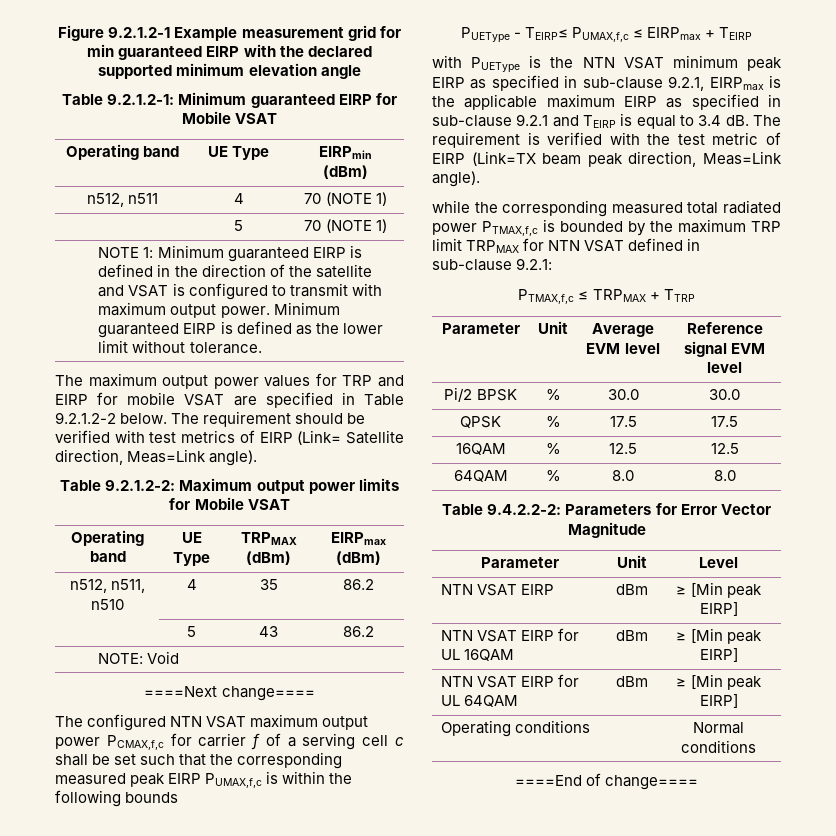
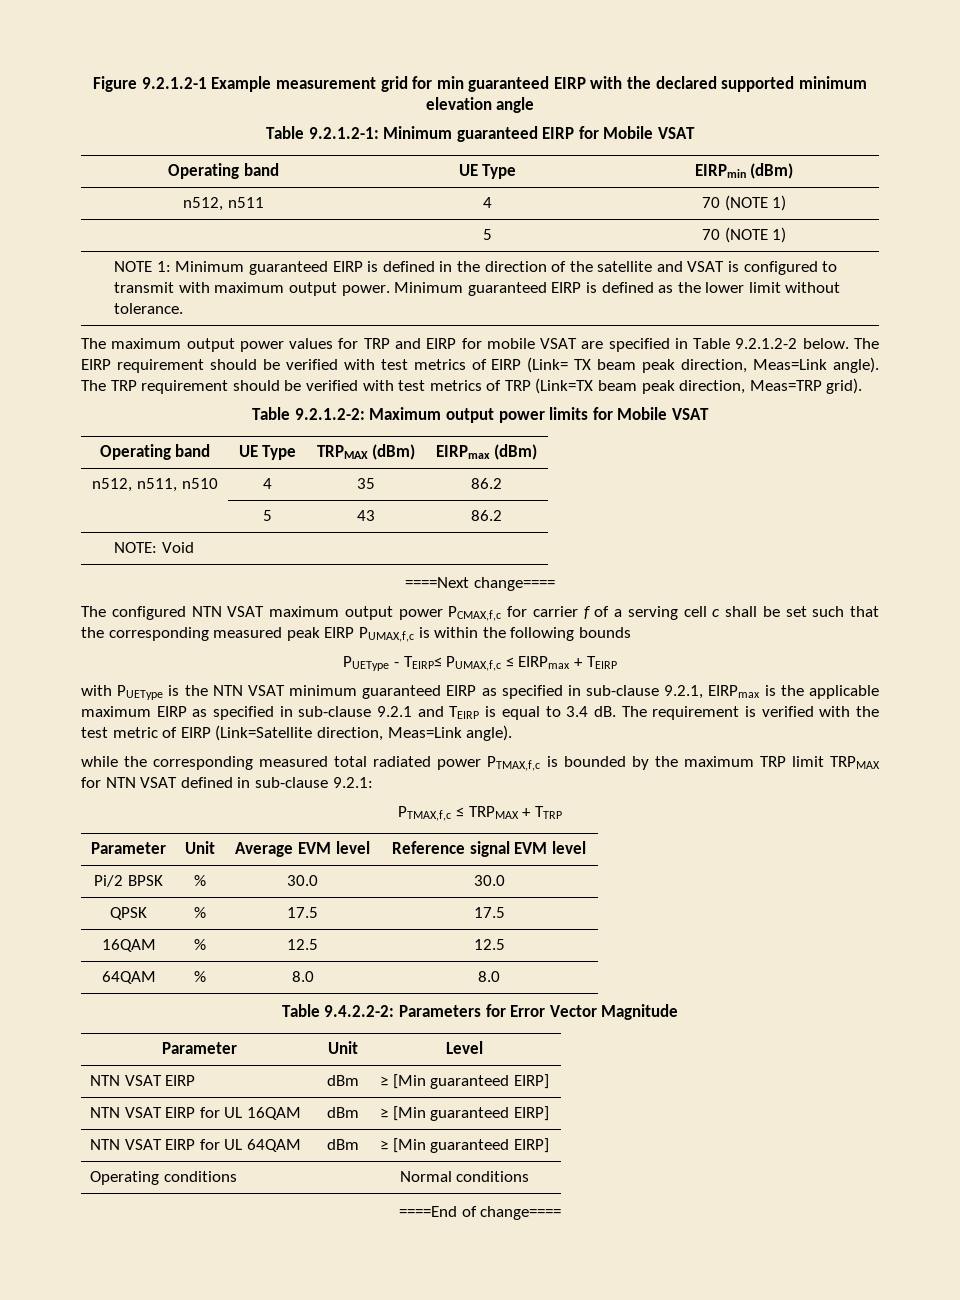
- The requirement should be verified with test metrics of EIRP (Link= Satellite direction, Meas=Link angle).
+ The EIRP requirement should be verified with test metrics of EIRP (Link= TX beam peak direction, Meas=Link angle). The TRP requirement should be verified with test metrics of TRP (Link=TX beam peak direction, Meas=TRP grid).
- with PUEType is the NTN VSAT minimum peak EIRP as specified in sub-clause 9.2.1, EIRPmax is the applicable maximum EIRP as specified in sub-clause 9.2.1 and TEIRP is equal to 3.4 dB.
+ with PUEType is the NTN VSAT minimum guaranteed EIRP as specified in sub-clause 9.2.1, EIRPmax is the applicable maximum EIRP as specified in sub-clause 9.2.1 and TEIRP is equal to 3.4 dB.
- The requirement is verified with the test metric of EIRP (Link=TX beam peak direction, Meas=Link angle).
+ The requirement is verified with the test metric of EIRP (Link=Satellite direction, Meas=Link angle).
- NTN VSAT EIRP | dBm | ≥ [Min peak EIRP]
+ NTN VSAT EIRP | dBm | ≥ [Min guaranteed EIRP]
- NTN VSAT EIRP for UL 16QAM | dBm | ≥ [Min peak EIRP]
+ NTN VSAT EIRP for UL 16QAM | dBm | ≥ [Min guaranteed EIRP]
- NTN VSAT EIRP for UL 64QAM | dBm | ≥ [Min peak EIRP]
+ NTN VSAT EIRP for UL 64QAM | dBm | ≥ [Min guaranteed EIRP]

